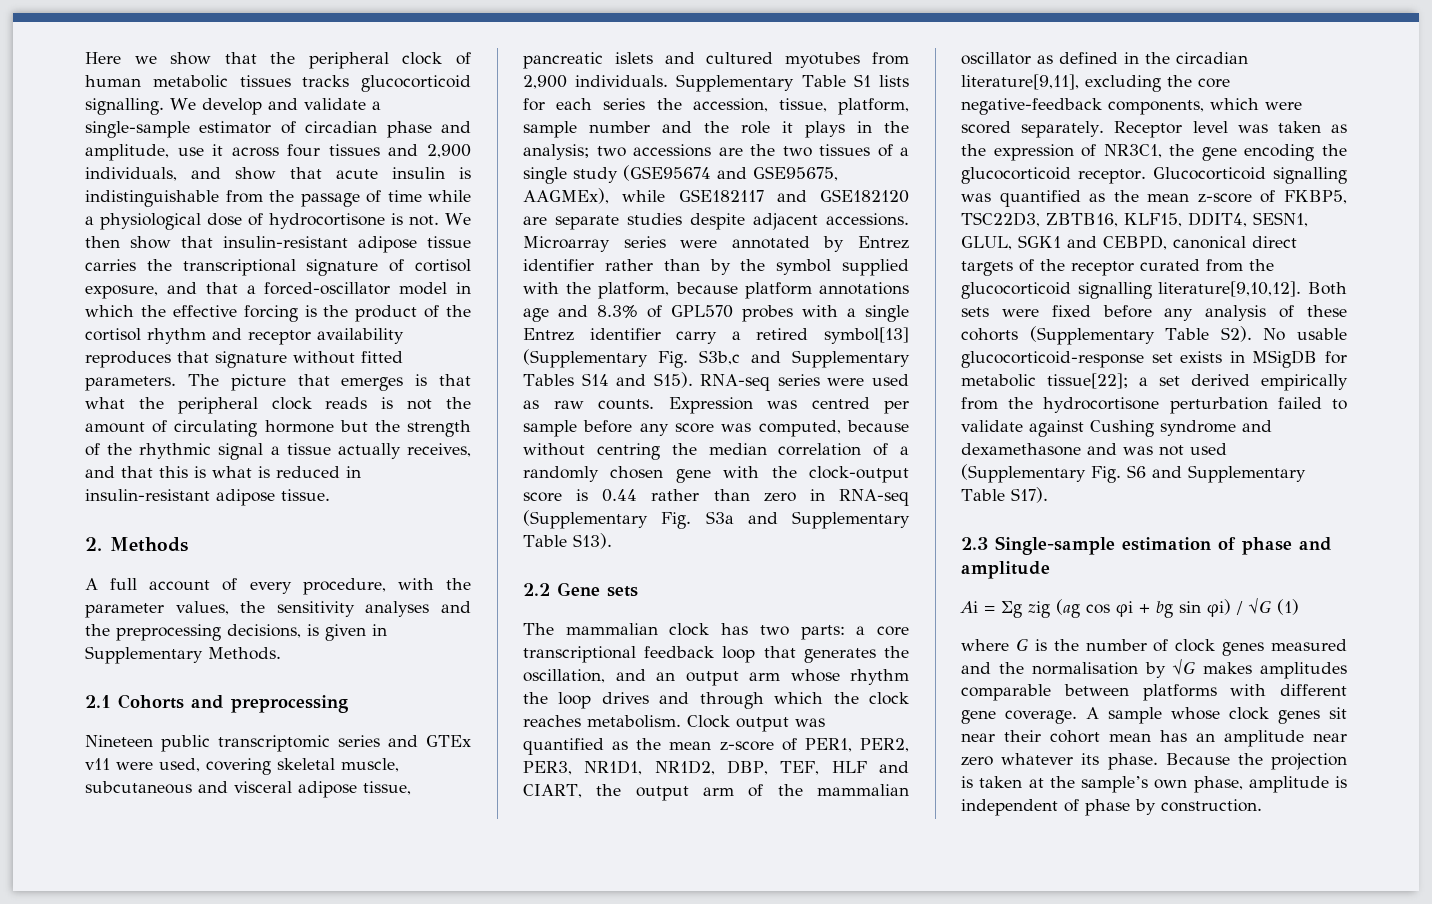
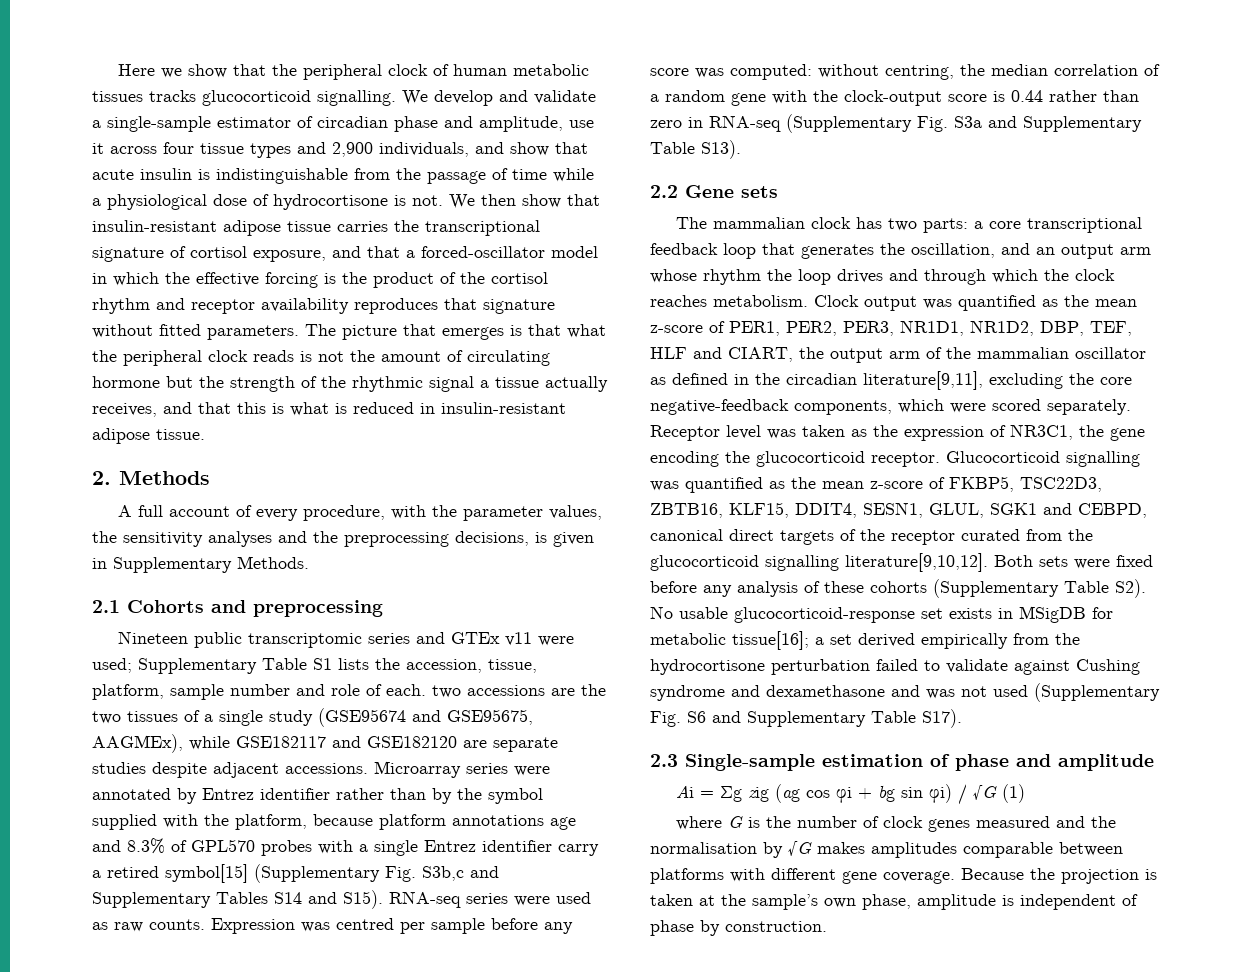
- We develop and validate a single-sample estimator of circadian phase and amplitude, use it across four tissues and 2,900 individuals, and show that acute insulin is indistinguishable from the passage of time while a physiological dose of hydrocortisone is not.
+ We develop and validate a single-sample estimator of circadian phase and amplitude, use it across four tissue types and 2,900 individuals, and show that acute insulin is indistinguishable from the passage of time while a physiological dose of hydrocortisone is not.
- Nineteen public transcriptomic series and GTEx v11 were used, covering skeletal muscle, subcutaneous and visceral adipose tissue, pancreatic islets and cultured myotubes from 2,900 individuals. Supplementary Table S1 lists for each series the accession, tissue, platform, sample number and the role it plays in the analysis; two accessions are the two tissues of a single study (GSE95674 and GSE95675, AAGMEx), while GSE182117 and GSE182120 are separate studies despite adjacent accessions.
+ Nineteen public transcriptomic series and GTEx v11 were used; Supplementary Table S1 lists the accession, tissue, platform, sample number and role of each. two accessions are the two tissues of a single study (GSE95674 and GSE95675, AAGMEx), while GSE182117 and GSE182120 are separate studies despite adjacent accessions.
- Microarray series were annotated by Entrez identifier rather than by the symbol supplied with the platform, because platform annotations age and 8.3% of GPL570 probes with a single Entrez identifier carry a retired symbol[13] (Supplementary Fig. S3b,c and Supplementary Tables S14 and S15).
+ Microarray series were annotated by Entrez identifier rather than by the symbol supplied with the platform, because platform annotations age and 8.3% of GPL570 probes with a single Entrez identifier carry a retired symbol[15] (Supplementary Fig. S3b,c and Supplementary Tables S14 and S15).
- Expression was centred per sample before any score was computed, because without centring the median correlation of a randomly chosen gene with the clock-output score is 0.44 rather than zero in RNA-seq (Supplementary Fig. S3a and Supplementary Table S13).
+ Expression was centred per sample before any score was computed: without centring, the median correlation of a random gene with the clock-output score is 0.44 rather than zero in RNA-seq (Supplementary Fig. S3a and Supplementary Table S13).
- Both sets were fixed before any analysis of these cohorts (Supplementary Table S2). No usable glucocorticoid-response set exists in MSigDB for metabolic tissue[22]; a set derived empirically from the hydrocortisone perturbation failed to validate against Cushing syndrome and dexamethasone and was not used (Supplementary Fig. S6 and Supplementary Table S17).
+ Both sets were fixed before any analysis of these cohorts (Supplementary Table S2). No usable glucocorticoid-response set exists in MSigDB for metabolic tissue[16]; a set derived empirically from the hydrocortisone perturbation failed to validate against Cushing syndrome and dexamethasone and was not used (Supplementary Fig. S6 and Supplementary Table S17).
- A sample whose clock genes sit near their cohort mean has an amplitude near zero whatever its phase.

